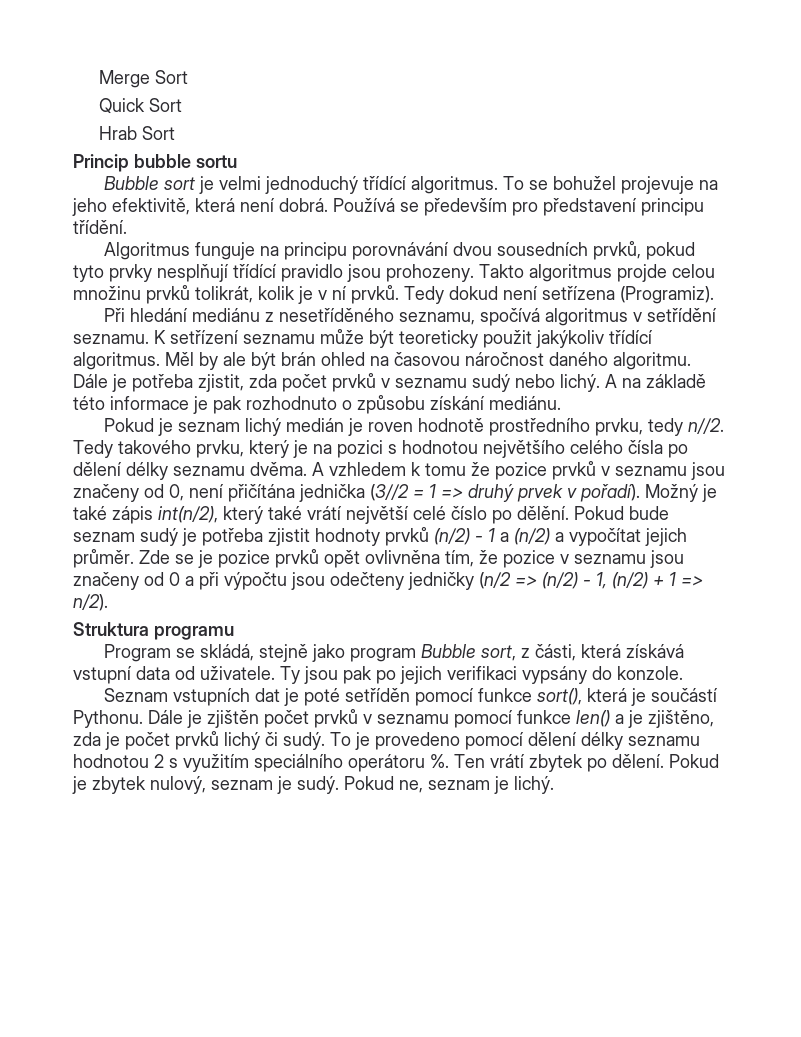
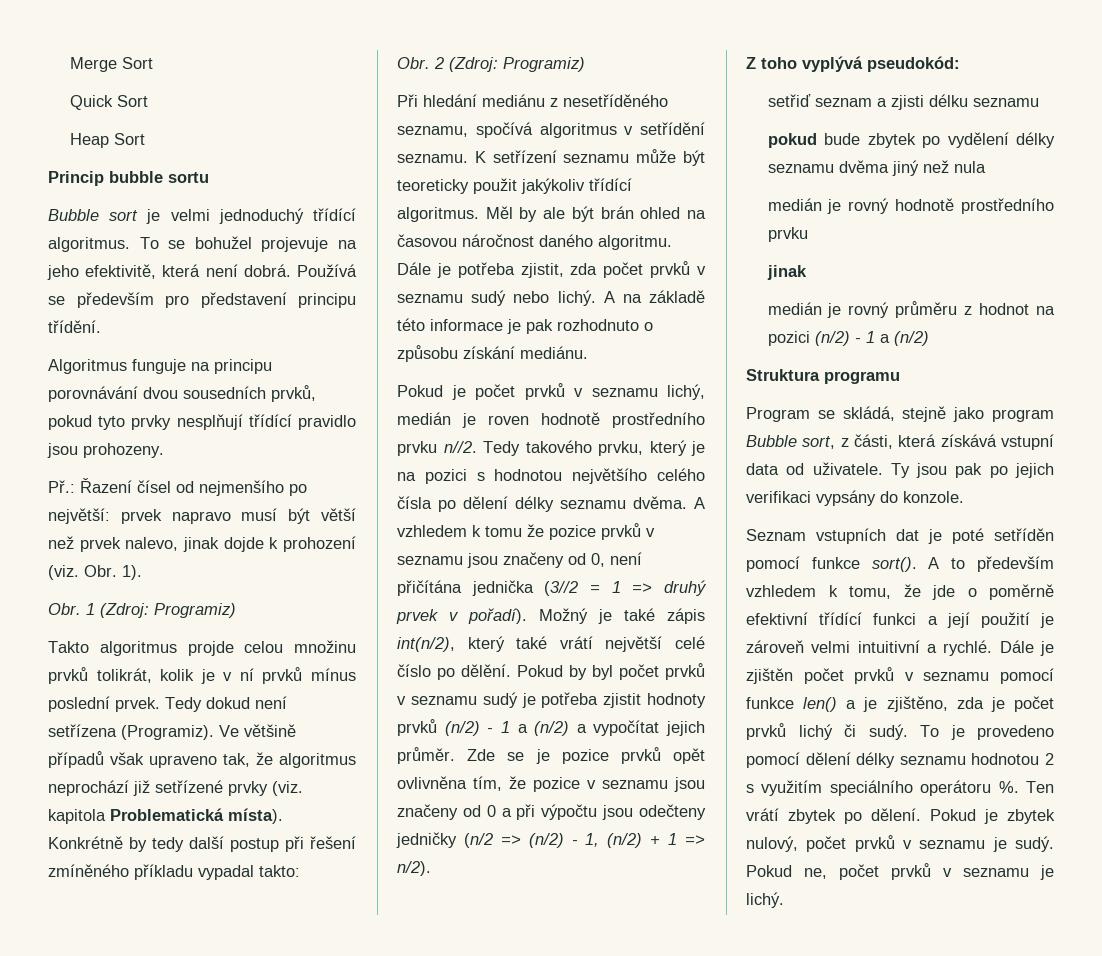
- Hrab Sort
+ Heap Sort
- Algoritmus funguje na principu porovnávání dvou sousedních prvků, pokud tyto prvky nesplňují třídící pravidlo jsou prohozeny. Takto algoritmus projde celou množinu prvků tolikrát, kolik je v ní prvků.
+ Algoritmus funguje na principu porovnávání dvou sousedních prvků, pokud tyto prvky nesplňují třídící pravidlo jsou prohozeny.
+ Př.: Řazení čísel od nejmenšího po největší: prvek napravo musí být větší než prvek nalevo, jinak dojde k prohození (viz. Obr. 1).
+ Obr. 1 (Zdroj: Programiz)
+ Takto algoritmus projde celou množinu prvků tolikrát, kolik je v ní prvků mínus poslední prvek.
+ Ve většině případů však upraveno tak, že algoritmus neprochází již setřízené prvky (viz. kapitola Problematická místa). Konkrétně by tedy další postup při řešení zmíněného příkladu vypadal takto:
+ Obr. 2 (Zdroj: Programiz)
- Pokud je seznam lichý medián je roven hodnotě prostředního prvku, tedy n//2.
+ Pokud je počet prvků v seznamu lichý, medián je roven hodnotě prostředního prvku n//2.
- Pokud bude seznam sudý je potřeba zjistit hodnoty prvků (n/2) - 1 a (n/2) a vypočítat jejich průměr.
+ Pokud by byl počet prvků v seznamu sudý je potřeba zjistit hodnoty prvků (n/2) - 1 a (n/2) a vypočítat jejich průměr.
+ Z toho vyplývá pseudokód:
+ setřiď seznam a zjisti délku seznamu
+ pokud bude zbytek po vydělení délky seznamu dvěma jiný než nula
+ medián je rovný hodnotě prostředního prvku
+ jinak
+ medián je rovný průměru z hodnot na pozici (n/2) - 1 a (n/2)
- Seznam vstupních dat je poté setříděn pomocí funkce sort(), která je součástí Pythonu.
+ Seznam vstupních dat je poté setříděn pomocí funkce sort(). A to především vzhledem k tomu, že jde o poměrně efektivní třídící funkci a její použití je zároveň velmi intuitivní a rychlé.
- Pokud je zbytek nulový, seznam je sudý. Pokud ne, seznam je lichý.
+ Pokud je zbytek nulový, počet prvků v seznamu je sudý. Pokud ne, počet prvků v seznamu je lichý.

